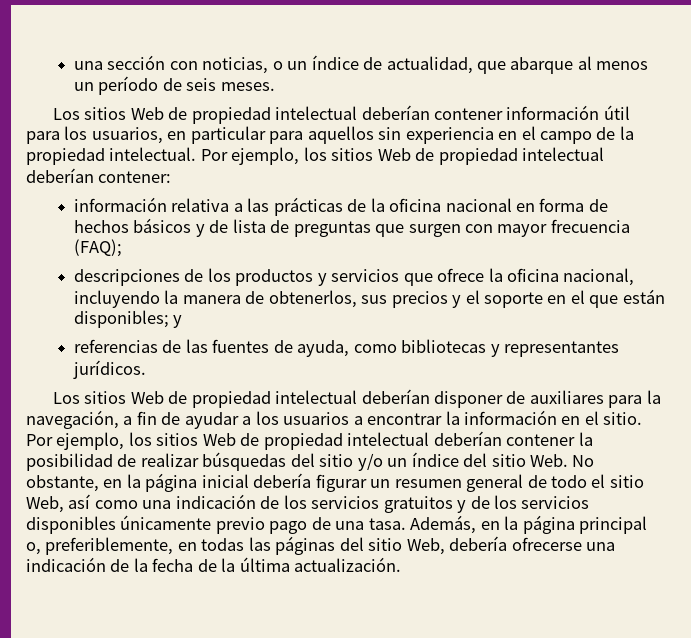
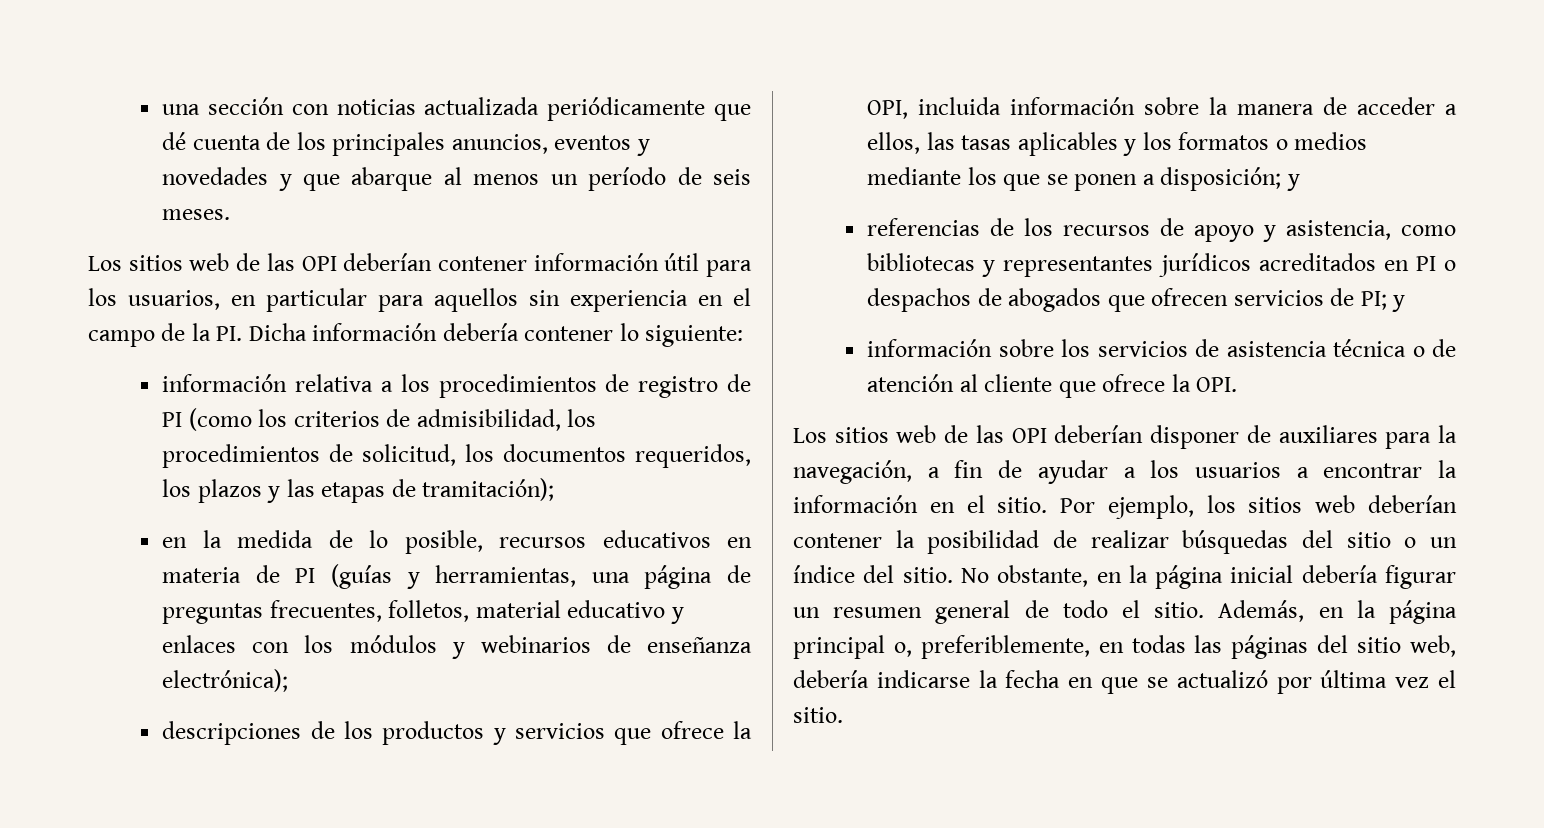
- una sección con noticias, o un índice de actualidad, que abarque al menos un período de seis meses.
+ una sección con noticias actualizada periódicamente que dé cuenta de los principales anuncios, eventos y novedades y que abarque al menos un período de seis meses.
- Los sitios Web de propiedad intelectual deberían contener información útil para los usuarios, en particular para aquellos sin experiencia en el campo de la propiedad intelectual. Por ejemplo, los sitios Web de propiedad intelectual deberían contener:
- información relativa a las prácticas de la oficina nacional en forma de hechos básicos y de lista de preguntas que surgen con mayor frecuencia (FAQ);
+ Los sitios web de las OPI deberían contener información útil para los usuarios, en particular para aquellos sin experiencia en el campo de la PI. Dicha información debería contener lo siguiente:
+ información relativa a los procedimientos de registro de PI (como los criterios de admisibilidad, los procedimientos de solicitud, los documentos requeridos, los plazos y las etapas de tramitación);
+ en la medida de lo posible, recursos educativos en materia de PI (guías y herramientas, una página de preguntas frecuentes, folletos, material educativo y enlaces con los módulos y webinarios de enseñanza electrónica);
- descripciones de los productos y servicios que ofrece la oficina nacional, incluyendo la manera de obtenerlos, sus precios y el soporte en el que están disponibles; y
- referencias de las fuentes de ayuda, como bibliotecas y representantes jurídicos.
- Los sitios Web de propiedad intelectual deberían disponer de auxiliares para la navegación, a fin de ayudar a los usuarios a encontrar la información en el sitio.
+ descripciones de los productos y servicios que ofrece la OPI, incluida información sobre la manera de acceder a ellos, las tasas aplicables y los formatos o medios mediante los que se ponen a disposición; y
+ referencias de los recursos de apoyo y asistencia, como bibliotecas y representantes jurídicos acreditados en PI o despachos de abogados que ofrecen servicios de PI; y
+ información sobre los servicios de asistencia técnica o de atención al cliente que ofrece la OPI.
+ Los sitios web de las OPI deberían disponer de auxiliares para la navegación, a fin de ayudar a los usuarios a encontrar la información en el sitio.
- Por ejemplo, los sitios Web de propiedad intelectual deberían contener la posibilidad de realizar búsquedas del sitio y/o un índice del sitio Web. No obstante, en la página inicial debería figurar un resumen general de todo el sitio Web, así como una indicación de los servicios gratuitos y de los servicios disponibles únicamente previo pago de una tasa.
+ Por ejemplo, los sitios web deberían contener la posibilidad de realizar búsquedas del sitio o un índice del sitio. No obstante, en la página inicial debería figurar un resumen general de todo el sitio.
- Además, en la página principal o, preferiblemente, en todas las páginas del sitio Web, debería ofrecerse una indicación de la fecha de la última actualización.
+ Además, en la página principal o, preferiblemente, en todas las páginas del sitio web, debería indicarse la fecha en que se actualizó por última vez el sitio.

